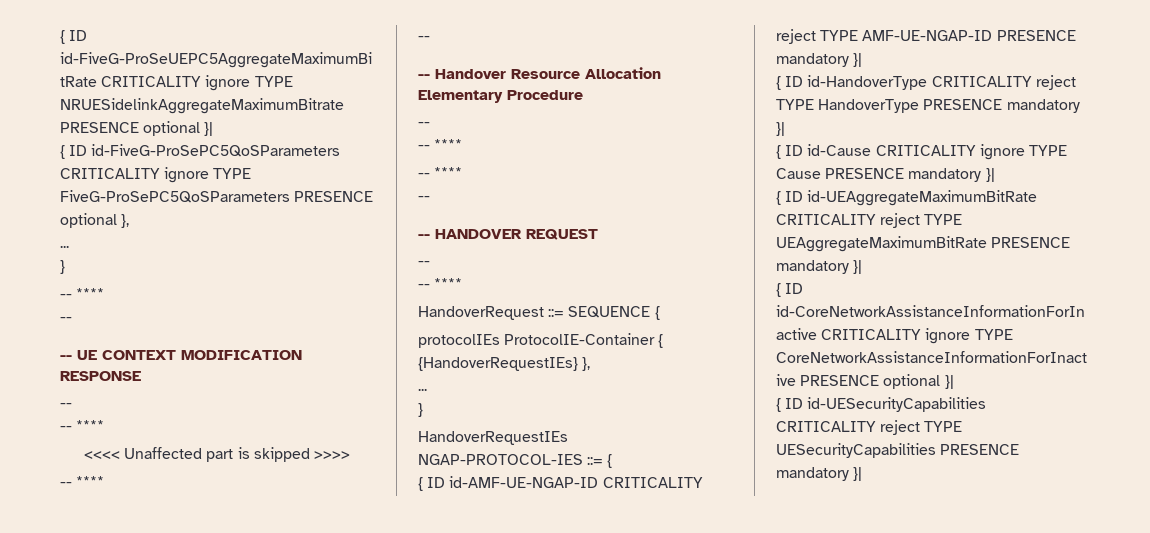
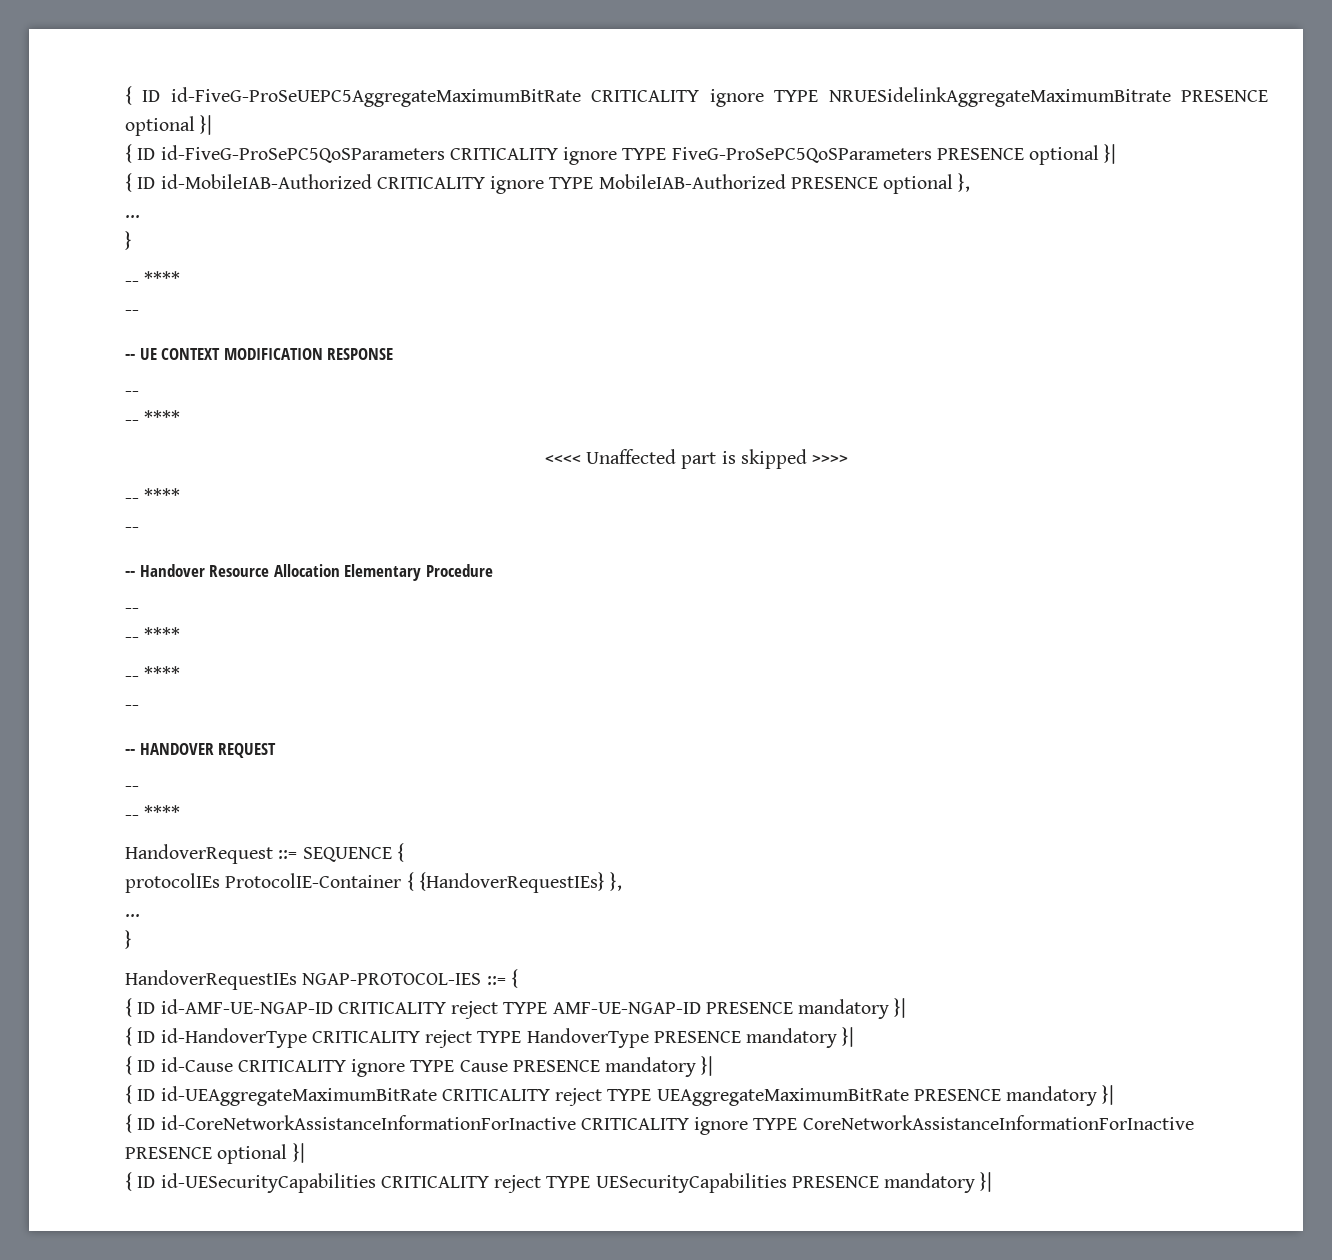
- { ID id-FiveG-ProSePC5QoSParameters CRITICALITY ignore TYPE FiveG-ProSePC5QoSParameters PRESENCE optional },
+ { ID id-FiveG-ProSePC5QoSParameters CRITICALITY ignore TYPE FiveG-ProSePC5QoSParameters PRESENCE optional }|
+ { ID id-MobileIAB-Authorized CRITICALITY ignore TYPE MobileIAB-Authorized PRESENCE optional },

